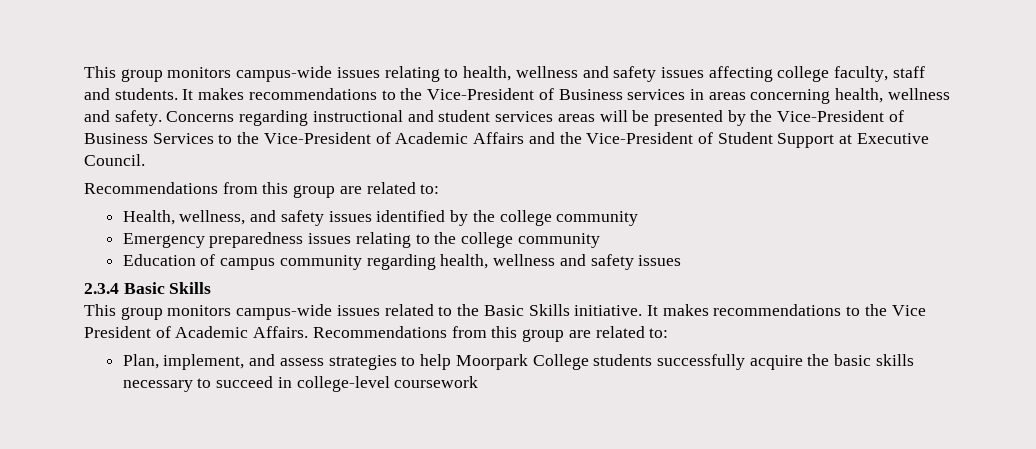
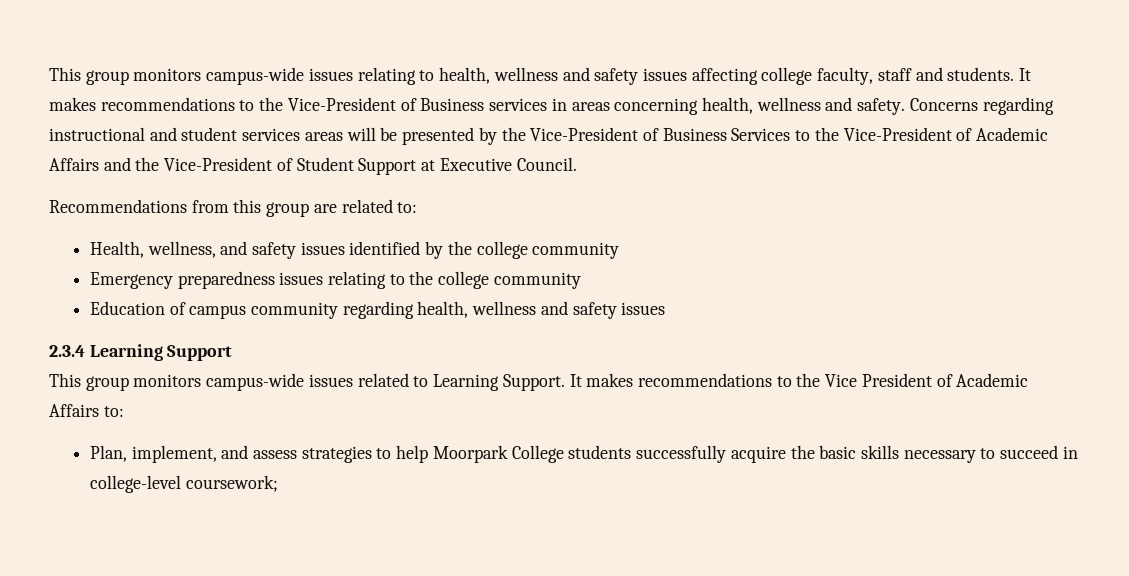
- 2.3.4 Basic Skills
+ 2.3.4 Learning Support
- This group monitors campus-wide issues related to the Basic Skills initiative.
+ This group monitors campus-wide issues related to Learning Support.
- It makes recommendations to the Vice President of Academic Affairs. Recommendations from this group are related to:
+ It makes recommendations to the Vice President of Academic Affairs to:
- Plan, implement, and assess strategies to help Moorpark College students successfully acquire the basic skills necessary to succeed in college-level coursework
+ Plan, implement, and assess strategies to help Moorpark College students successfully acquire the basic skills necessary to succeed in college-level coursework;

